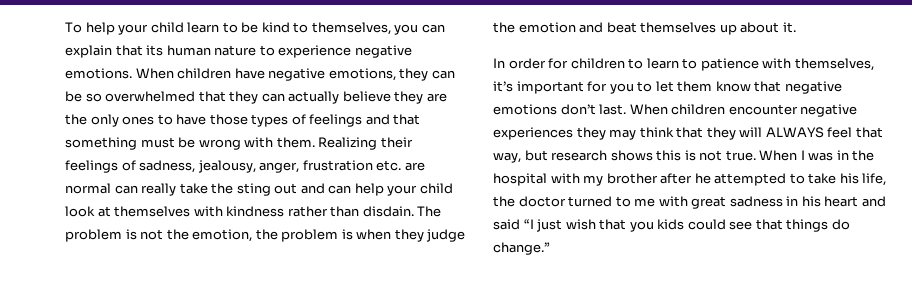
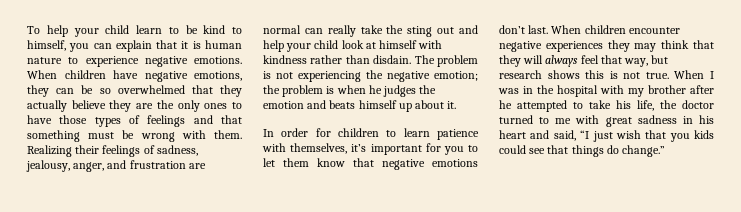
- To help your child learn to be kind to themselves, you can explain that its human nature to experience negative emotions.
+ To help your child learn to be kind to himself, you can explain that it is human nature to experience negative emotions.
- When children have negative emotions, they can be so overwhelmed that they can actually believe they are the only ones to have those types of feelings and that something must be wrong with them.
+ When children have negative emotions, they can be so overwhelmed that they actually believe they are the only ones to have those types of feelings and that something must be wrong with them.
- Realizing their feelings of sadness, jealousy, anger, frustration etc. are normal can really take the sting out and can help your child look at themselves with kindness rather than disdain.
+ Realizing their feelings of sadness, jealousy, anger, and frustration are normal can really take the sting out and help your child look at himself with kindness rather than disdain.
- The problem is not the emotion, the problem is when they judge the emotion and beat themselves up about it.
+ The problem is not experiencing the negative emotion; the problem is when he judges the emotion and beats himself up about it.
- In order for children to learn to patience with themselves, it’s important for you to let them know that negative emotions don’t last.
+ In order for children to learn patience with themselves, it’s important for you to let them know that negative emotions don’t last.
- When children encounter negative experiences they may think that they will ALWAYS feel that way, but research shows this is not true.
+ When children encounter negative experiences they may think that they will always feel that way, but research shows this is not true.
- When I was in the hospital with my brother after he attempted to take his life, the doctor turned to me with great sadness in his heart and said “I just wish that you kids could see that things do change.”
+ When I was in the hospital with my brother after he attempted to take his life, the doctor turned to me with great sadness in his heart and said, “I just wish that you kids could see that things do change.”

